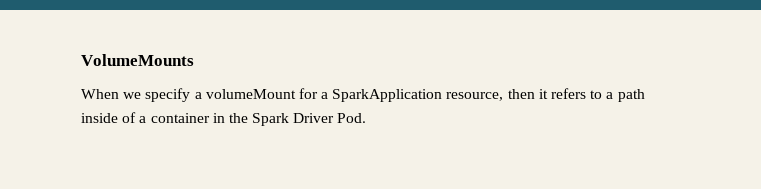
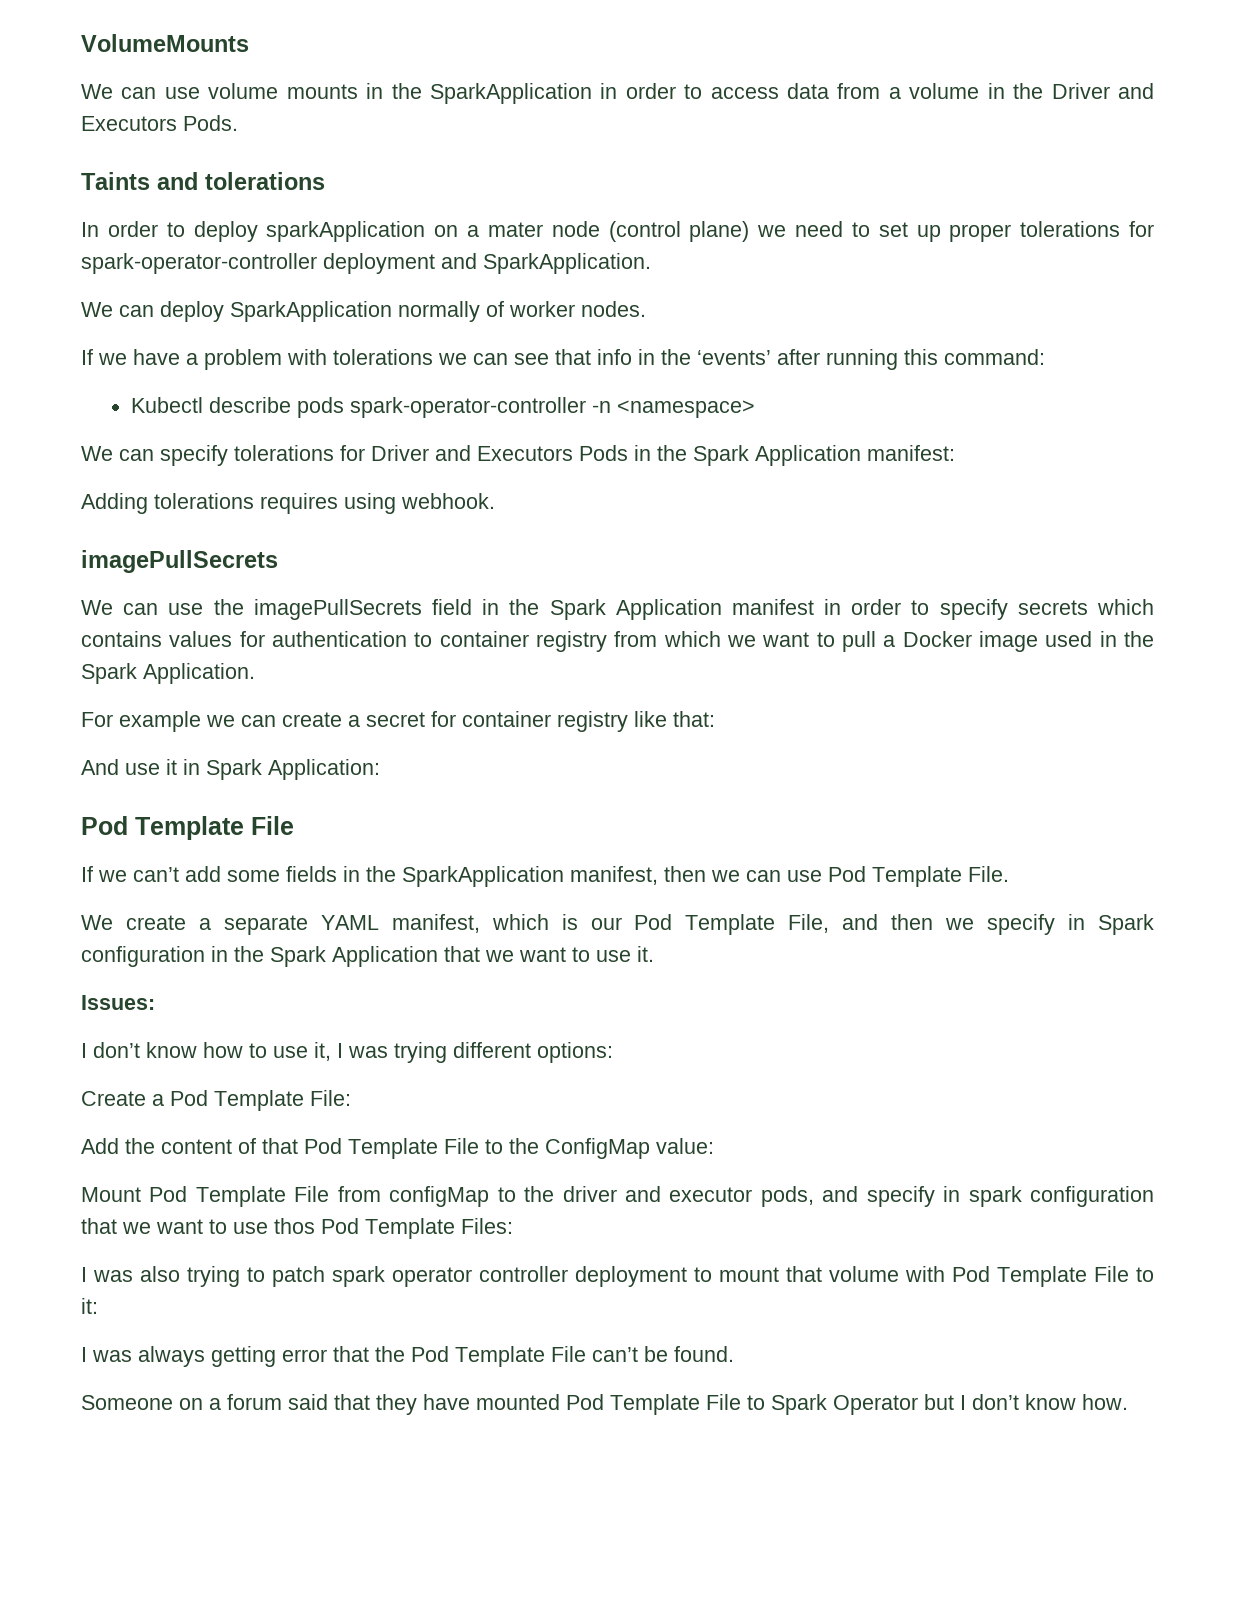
- When we specify a volumeMount for a SparkApplication resource, then it refers to a path inside of a container in the Spark Driver Pod.
+ We can use volume mounts in the SparkApplication in order to access data from a volume in the Driver and Executors Pods.
+ Taints and tolerations
+ In order to deploy sparkApplication on a mater node (control plane) we need to set up proper tolerations for spark-operator-controller deployment and SparkApplication.
+ We can deploy SparkApplication normally of worker nodes.
+ If we have a problem with tolerations we can see that info in the ‘events’ after running this command:
+ Kubectl describe pods spark-operator-controller -n <namespace>
+ We can specify tolerations for Driver and Executors Pods in the Spark Application manifest:
+ Adding tolerations requires using webhook.
+ imagePullSecrets
+ We can use the imagePullSecrets field in the Spark Application manifest in order to specify secrets which contains values for authentication to container registry from which we want to pull a Docker image used in the Spark Application.
+ For example we can create a secret for container registry like that:
+ And use it in Spark Application:
+ Pod Template File
+ If we can’t add some fields in the SparkApplication manifest, then we can use Pod Template File.
+ We create a separate YAML manifest, which is our Pod Template File, and then we specify in Spark configuration in the Spark Application that we want to use it.
+ Issues:
+ I don’t know how to use it, I was trying different options:
+ Create a Pod Template File:
+ Add the content of that Pod Template File to the ConfigMap value:
+ Mount Pod Template File from configMap to the driver and executor pods, and specify in spark configuration that we want to use thos Pod Template Files:
+ I was also trying to patch spark operator controller deployment to mount that volume with Pod Template File to it:
+ I was always getting error that the Pod Template File can’t be found.
+ Someone on a forum said that they have mounted Pod Template File to Spark Operator but I don’t know how.

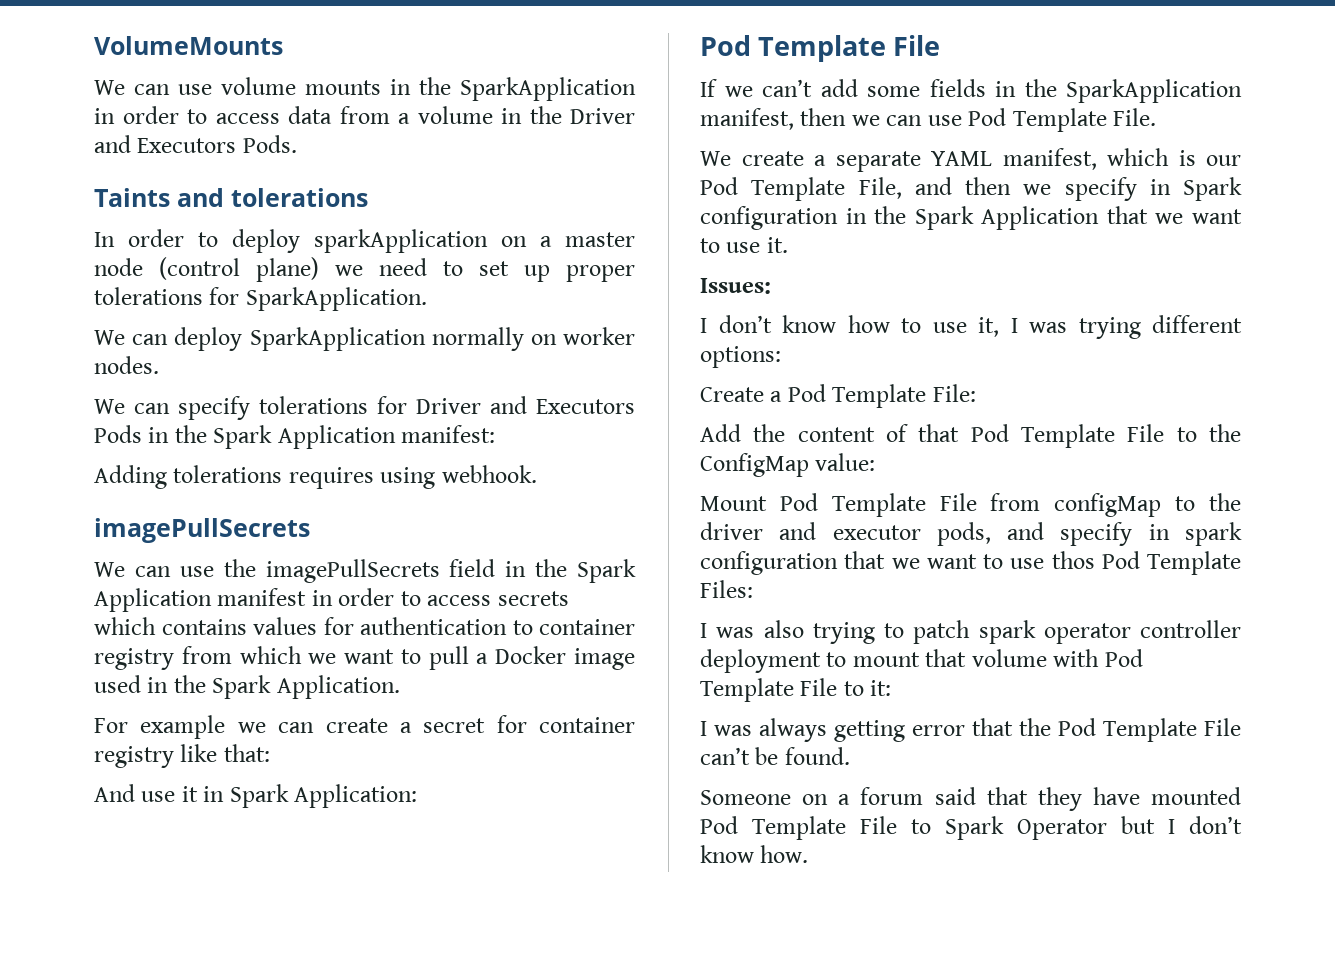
- In order to deploy sparkApplication on a mater node (control plane) we need to set up proper tolerations for spark-operator-controller deployment and SparkApplication.
+ In order to deploy sparkApplication on a master node (control plane) we need to set up proper tolerations for SparkApplication.
- We can deploy SparkApplication normally of worker nodes.
+ We can deploy SparkApplication normally on worker nodes.
- If we have a problem with tolerations we can see that info in the ‘events’ after running this command:
- Kubectl describe pods spark-operator-controller -n <namespace>
- We can use the imagePullSecrets field in the Spark Application manifest in order to specify secrets which contains values for authentication to container registry from which we want to pull a Docker image used in the Spark Application.
+ We can use the imagePullSecrets field in the Spark Application manifest in order to access secrets which contains values for authentication to container registry from which we want to pull a Docker image used in the Spark Application.

